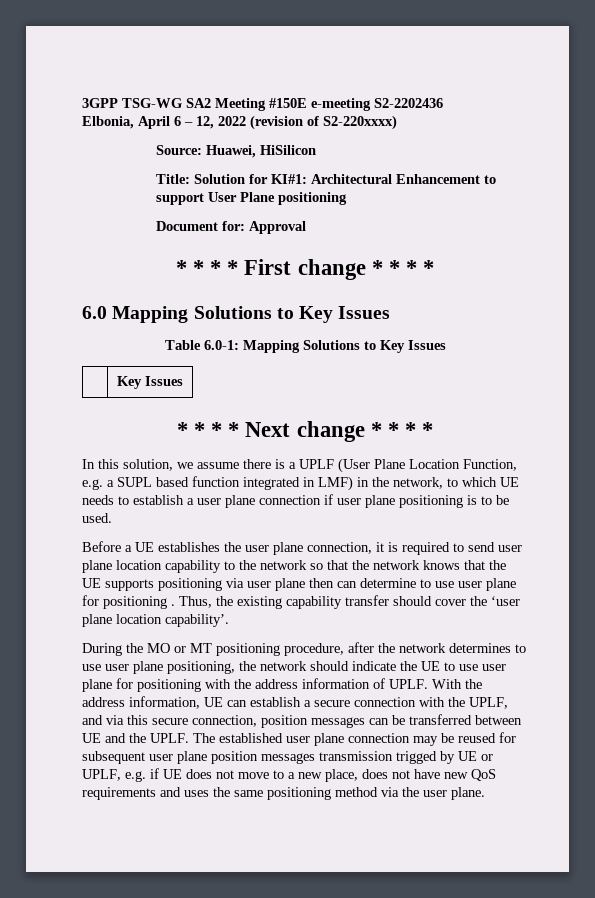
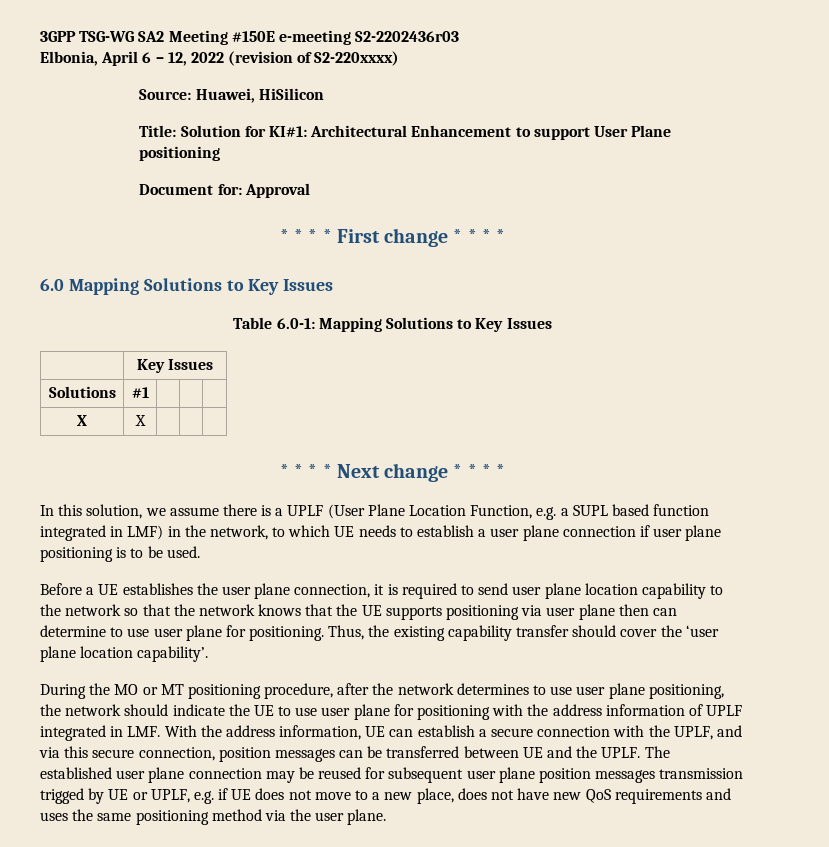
- 3GPP TSG-WG SA2 Meeting #150E e-meeting S2-2202436
+ 3GPP TSG-WG SA2 Meeting #150E e-meeting S2-2202436r03
+ Solutions | #1 | | |
+ X | X | | |
- Before a UE establishes the user plane connection, it is required to send user plane location capability to the network so that the network knows that the UE supports positioning via user plane then can determine to use user plane for positioning .
+ Before a UE establishes the user plane connection, it is required to send user plane location capability to the network so that the network knows that the UE supports positioning via user plane then can determine to use user plane for positioning.
- During the MO or MT positioning procedure, after the network determines to use user plane positioning, the network should indicate the UE to use user plane for positioning with the address information of UPLF. With the address information, UE can establish a secure connection with the UPLF, and via this secure connection, position messages can be transferred between UE and the UPLF.
+ During the MO or MT positioning procedure, after the network determines to use user plane positioning, the network should indicate the UE to use user plane for positioning with the address information of UPLF integrated in LMF. With the address information, UE can establish a secure connection with the UPLF, and via this secure connection, position messages can be transferred between UE and the UPLF.

